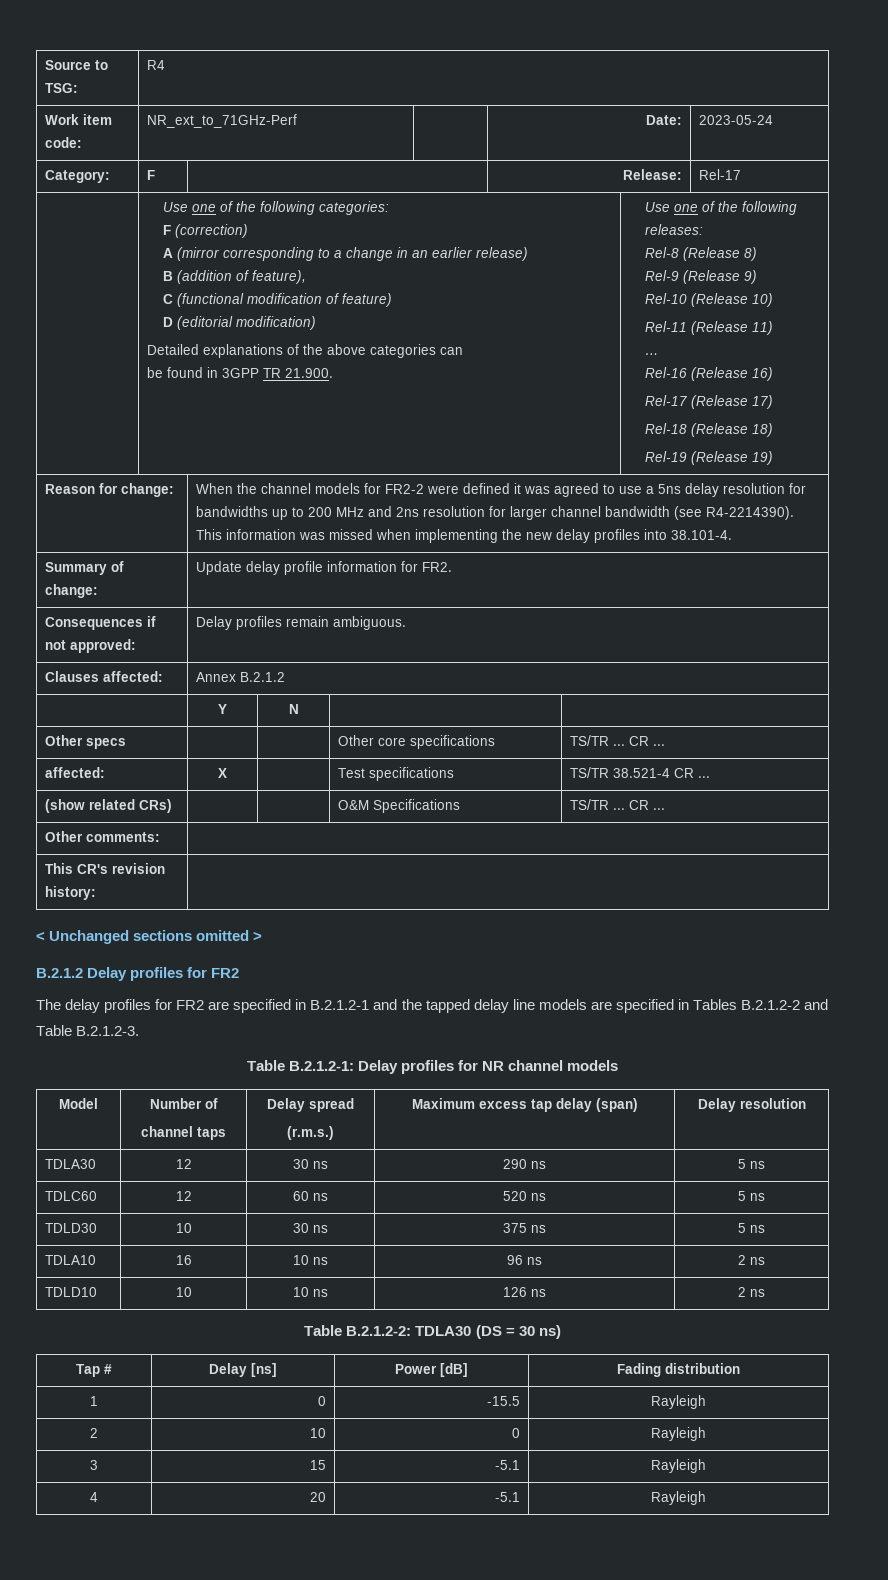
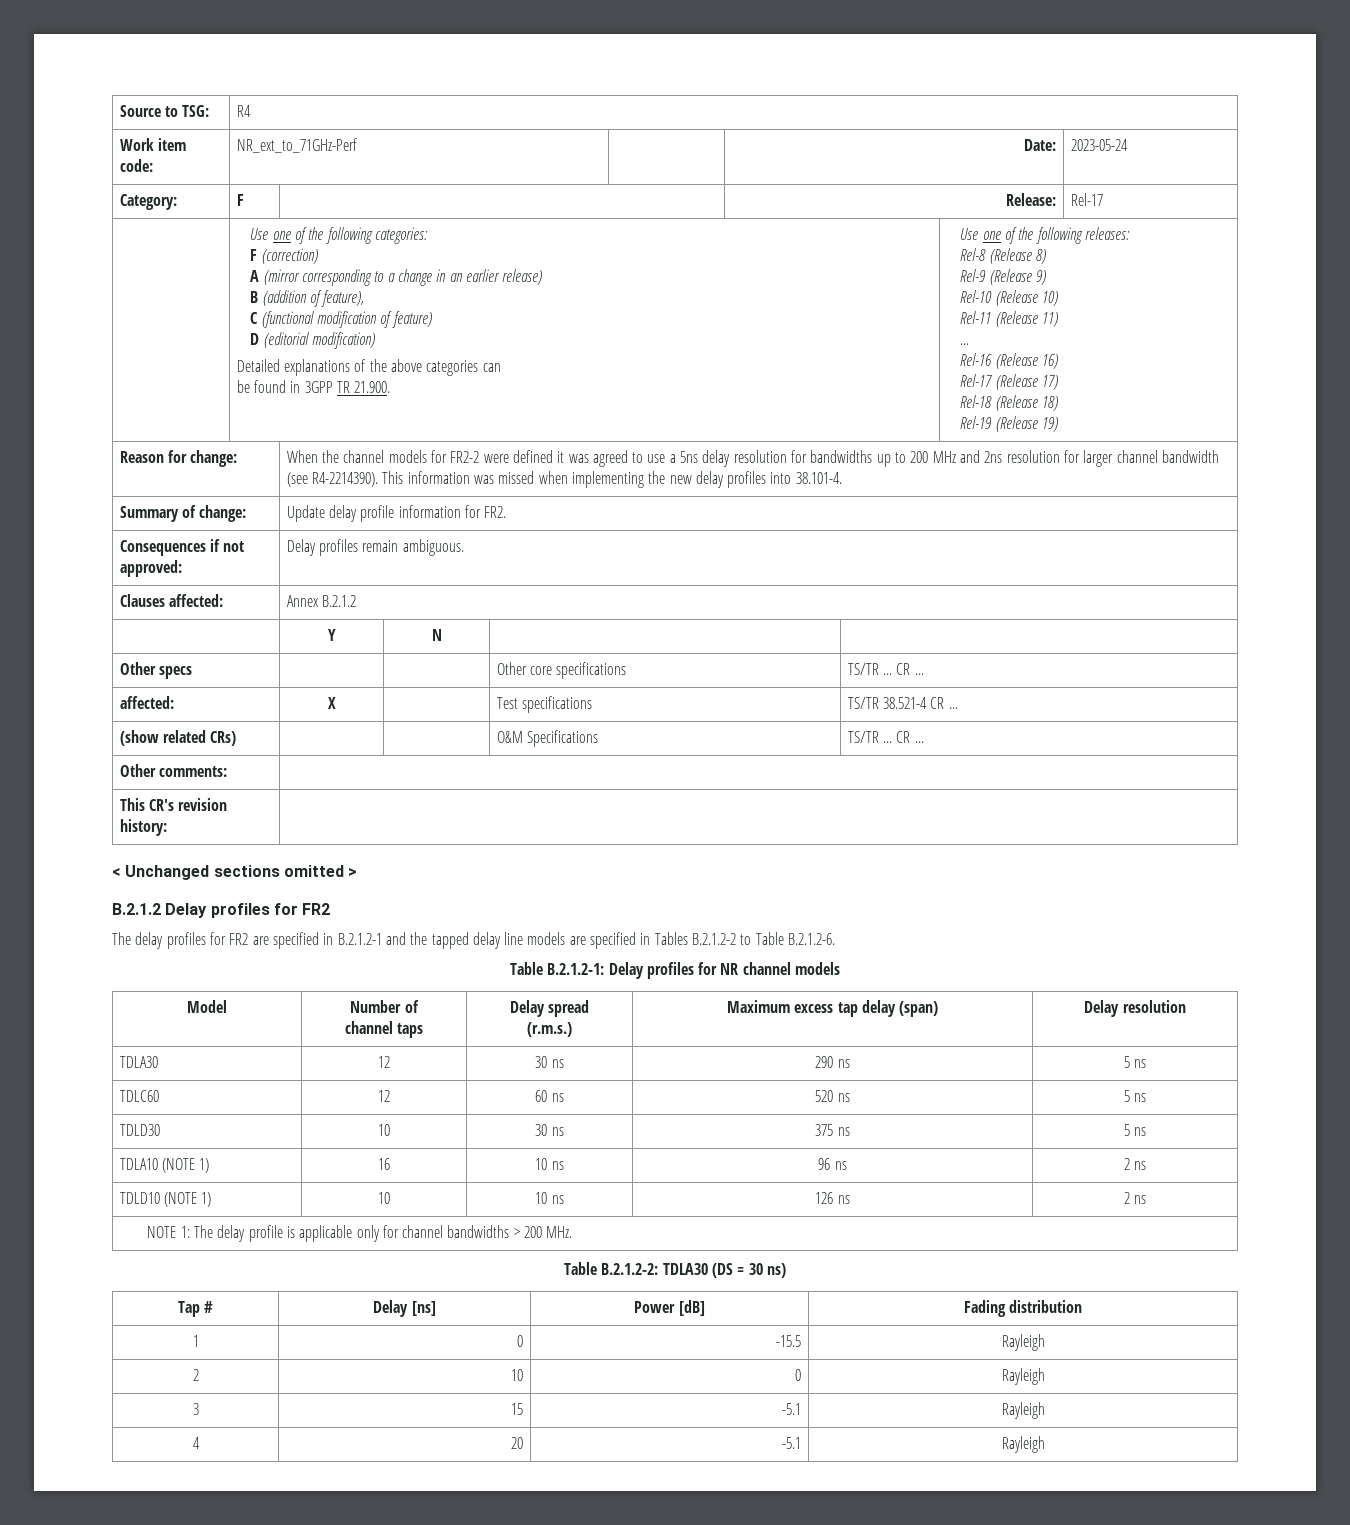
- The delay profiles for FR2 are specified in B.2.1.2-1 and the tapped delay line models are specified in Tables B.2.1.2-2 and Table B.2.1.2-3.
+ The delay profiles for FR2 are specified in B.2.1.2-1 and the tapped delay line models are specified in Tables B.2.1.2-2 to Table B.2.1.2-6.
- TDLA10 | 16 | 10 ns | 96 ns | 2 ns
+ TDLA10 (NOTE 1) | 16 | 10 ns | 96 ns | 2 ns
- TDLD10 | 10 | 10 ns | 126 ns | 2 ns
+ TDLD10 (NOTE 1) | 10 | 10 ns | 126 ns | 2 ns
+ NOTE 1: The delay profile is applicable only for channel bandwidths > 200 MHz.

